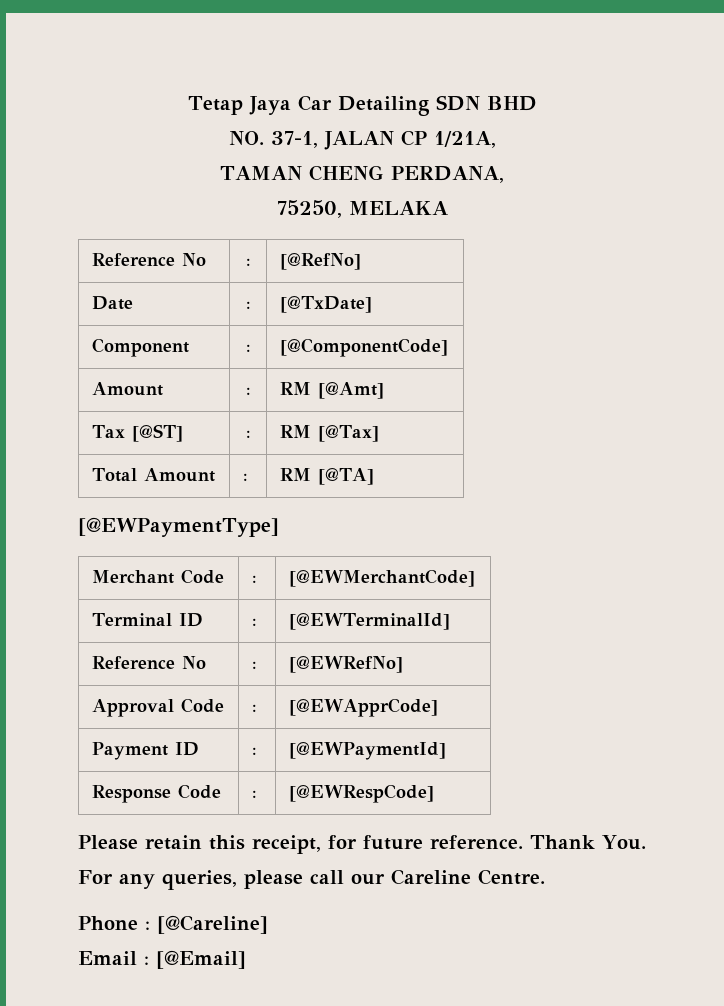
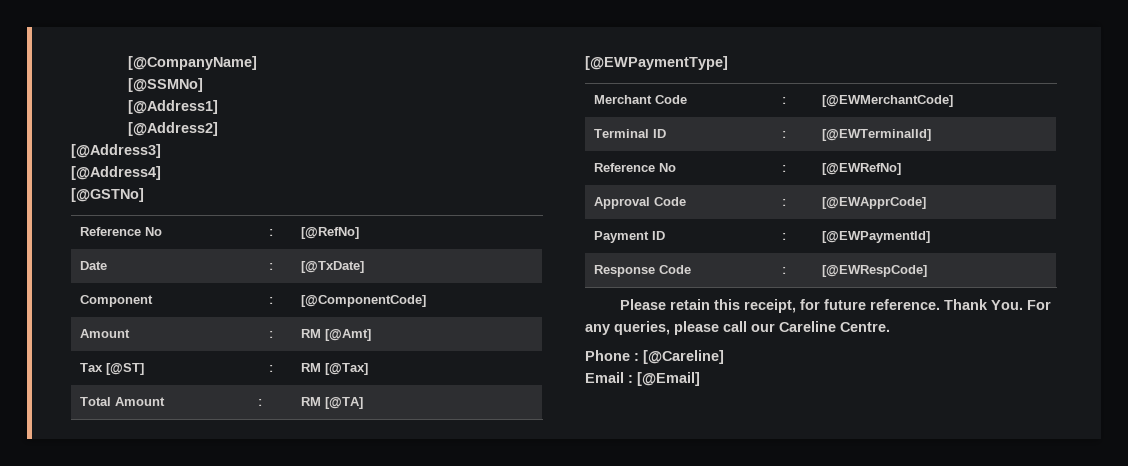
- Tetap Jaya Car Detailing SDN BHD
- NO. 37-1, JALAN CP 1/21A,
- TAMAN CHENG PERDANA,
- 75250, MELAKA
+ [@CompanyName]
+ [@SSMNo]
+ [@Address1]
+ [@Address2]
+ [@Address3]
+ [@Address4]
+ [@GSTNo]

